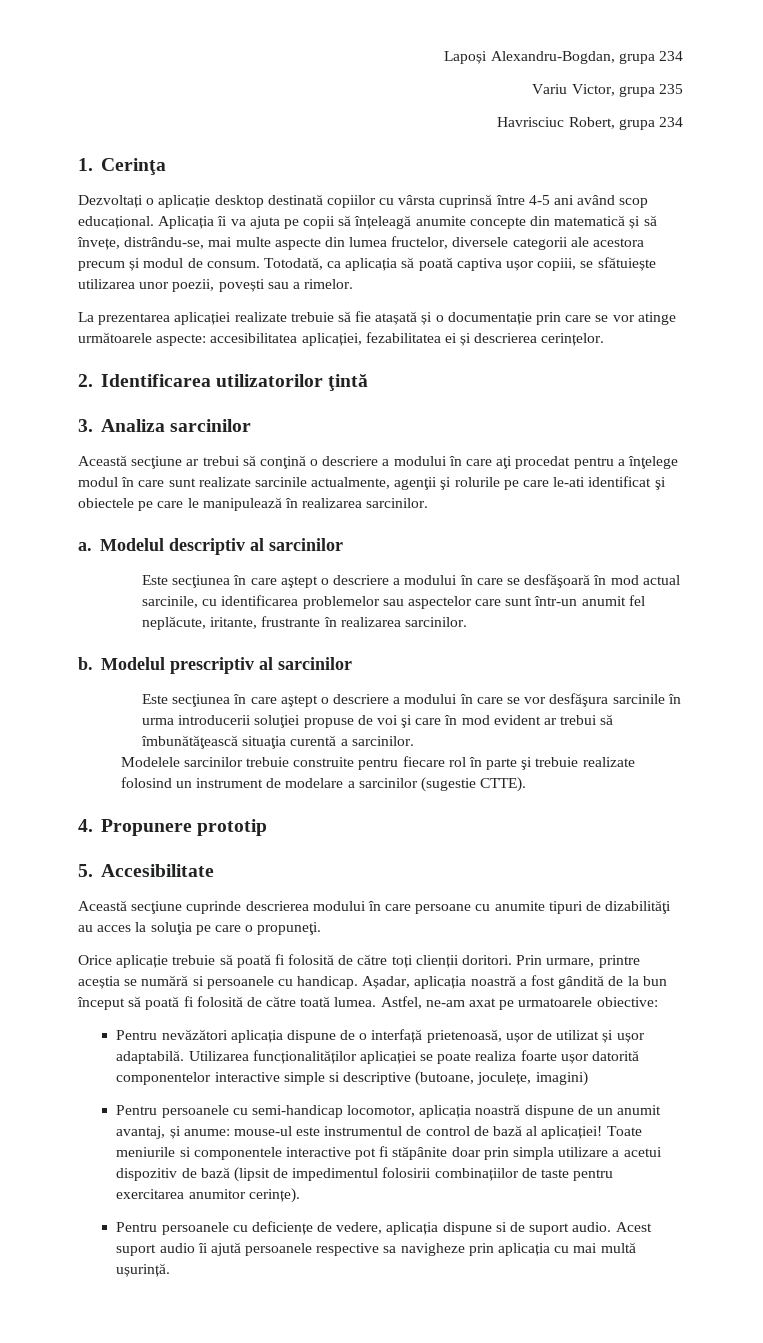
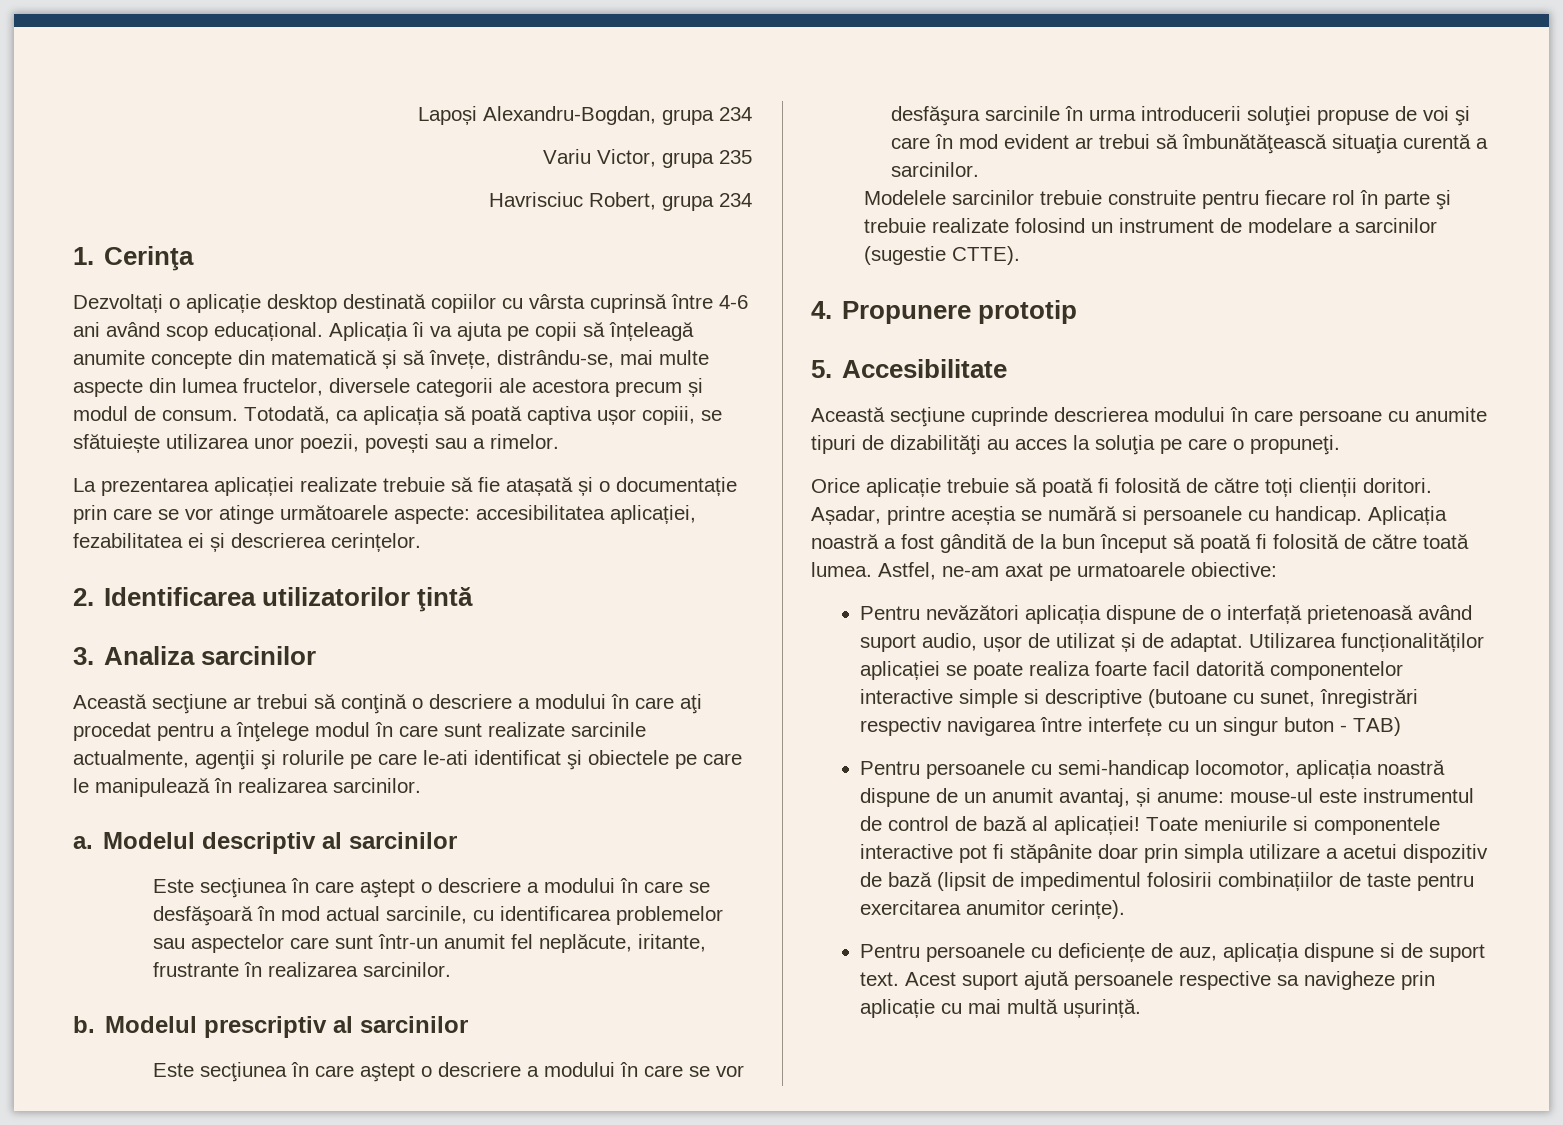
- Dezvoltați o aplicație desktop destinată copiilor cu vârsta cuprinsă între 4-5 ani având scop educațional.
+ Dezvoltați o aplicație desktop destinată copiilor cu vârsta cuprinsă între 4-6 ani având scop educațional.
- Prin urmare, printre aceștia se numără si persoanele cu handicap.
+ Așadar, printre aceștia se numără si persoanele cu handicap.
- Așadar, aplicația noastră a fost gândită de la bun început să poată fi folosită de către toată lumea.
+ Aplicația noastră a fost gândită de la bun început să poată fi folosită de către toată lumea.
- Pentru nevăzători aplicația dispune de o interfață prietenoasă, ușor de utilizat și ușor adaptabilă.
+ Pentru nevăzători aplicația dispune de o interfață prietenoasă având suport audio, ușor de utilizat și de adaptat.
- Utilizarea funcționalităților aplicației se poate realiza foarte ușor datorită componentelor interactive simple si descriptive (butoane, joculețe, imagini)
+ Utilizarea funcționalităților aplicației se poate realiza foarte facil datorită componentelor interactive simple si descriptive (butoane cu sunet, înregistrări respectiv navigarea între interfețe cu un singur buton - TAB)
- Pentru persoanele cu deficiențe de vedere, aplicația dispune si de suport audio.
+ Pentru persoanele cu deficiențe de auz, aplicația dispune si de suport text.
- Acest suport audio îi ajută persoanele respective sa navigheze prin aplicația cu mai multă ușurință.
+ Acest suport ajută persoanele respective sa navigheze prin aplicație cu mai multă ușurință.

